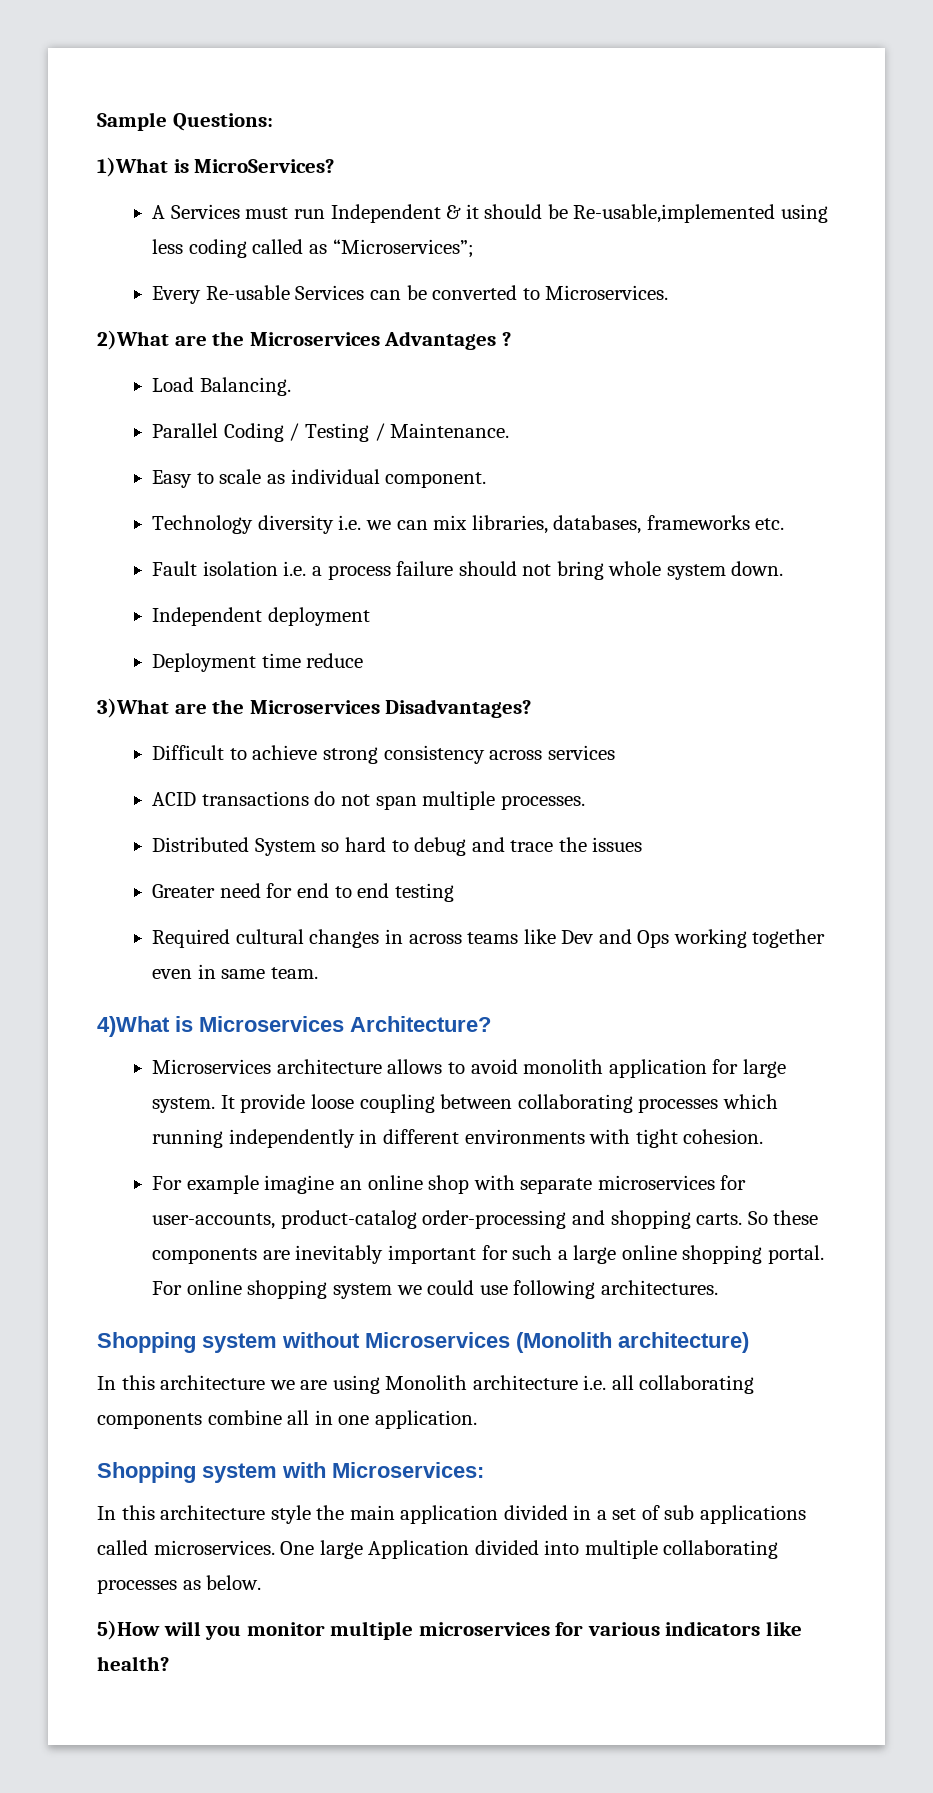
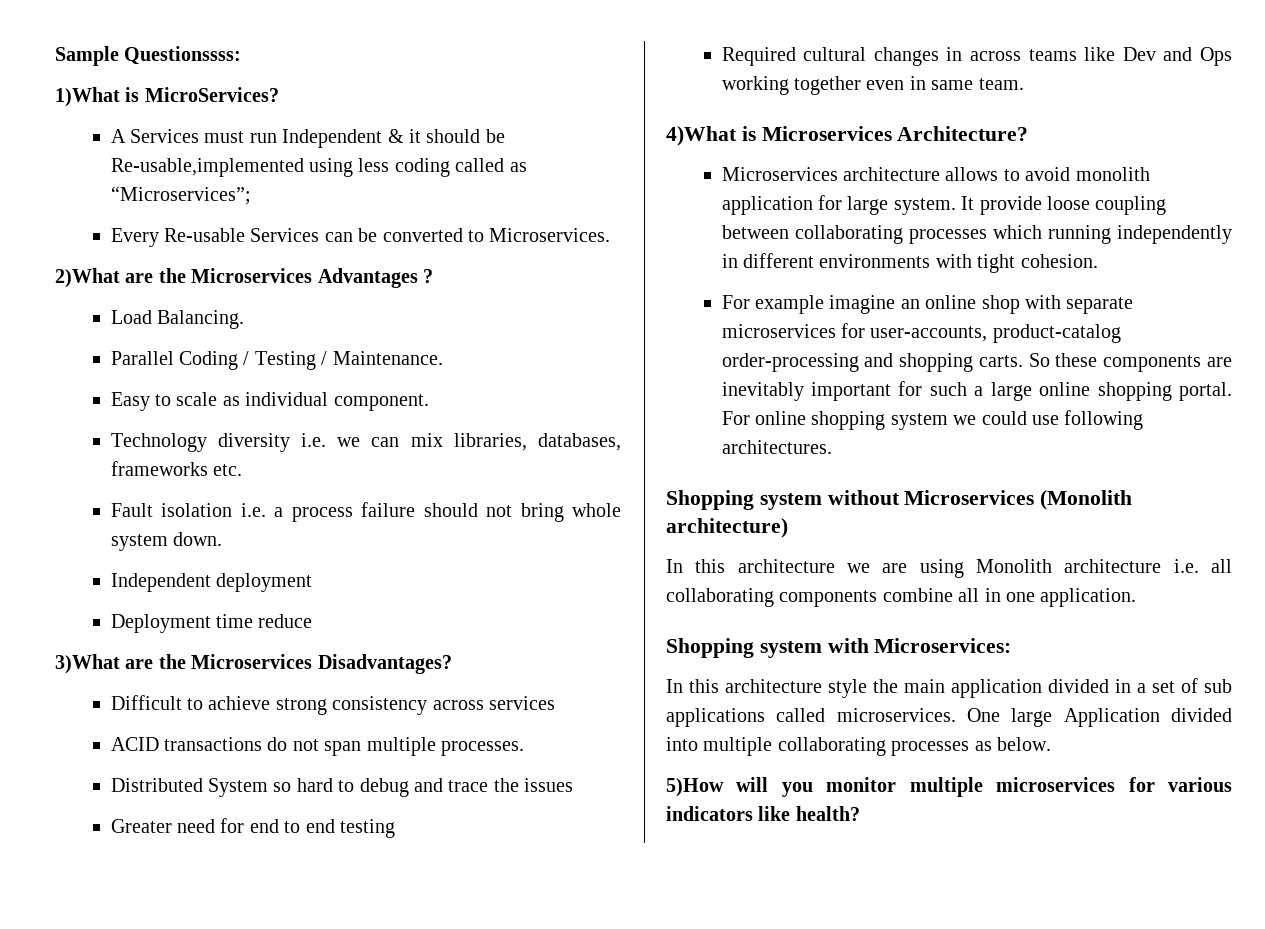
- Sample Questions:
+ Sample Questionssss:

